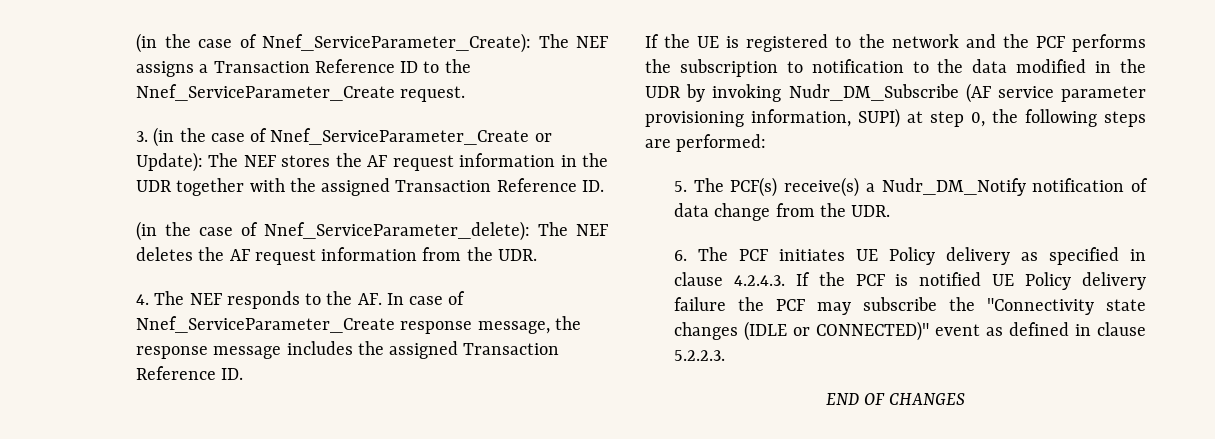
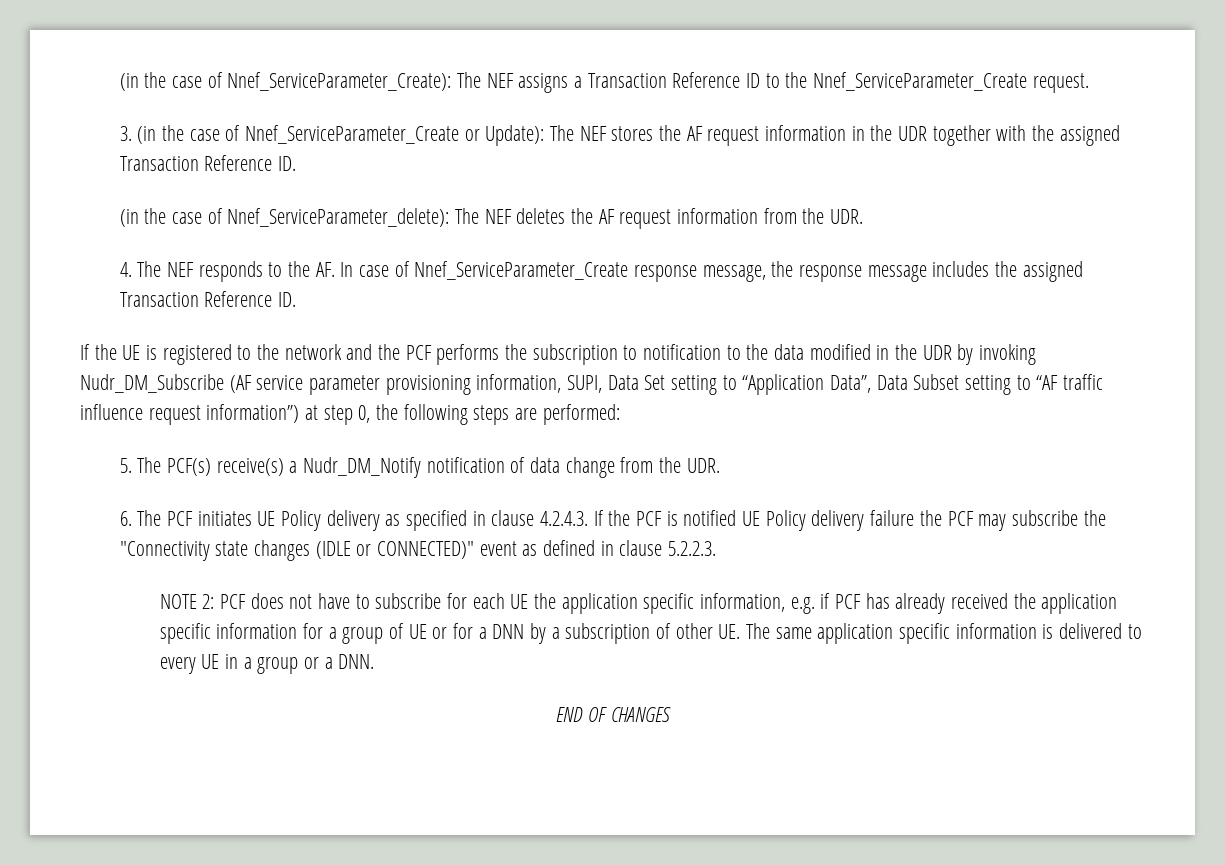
- If the UE is registered to the network and the PCF performs the subscription to notification to the data modified in the UDR by invoking Nudr_DM_Subscribe (AF service parameter provisioning information, SUPI) at step 0, the following steps are performed:
+ If the UE is registered to the network and the PCF performs the subscription to notification to the data modified in the UDR by invoking Nudr_DM_Subscribe (AF service parameter provisioning information, SUPI, Data Set setting to “Application Data”, Data Subset setting to “AF traffic influence request information”) at step 0, the following steps are performed:
+ NOTE 2: PCF does not have to subscribe for each UE the application specific information, e.g. if PCF has already received the application specific information for a group of UE or for a DNN by a subscription of other UE. The same application specific information is delivered to every UE in a group or a DNN.

